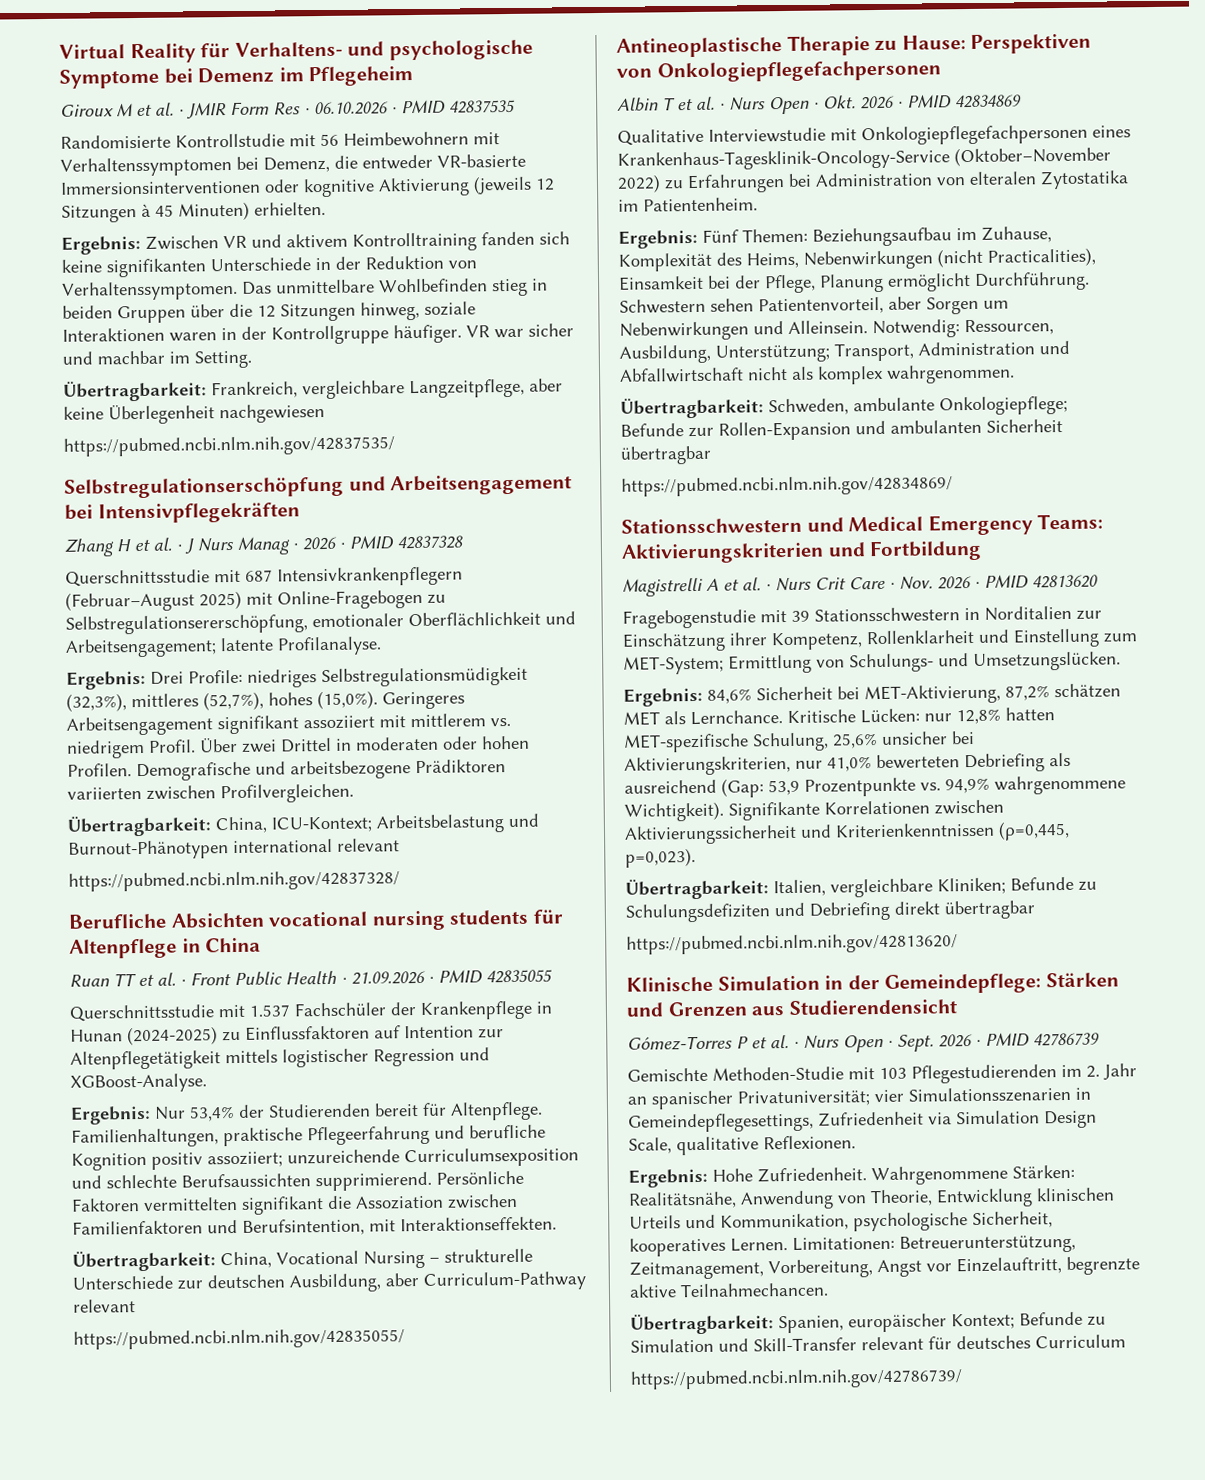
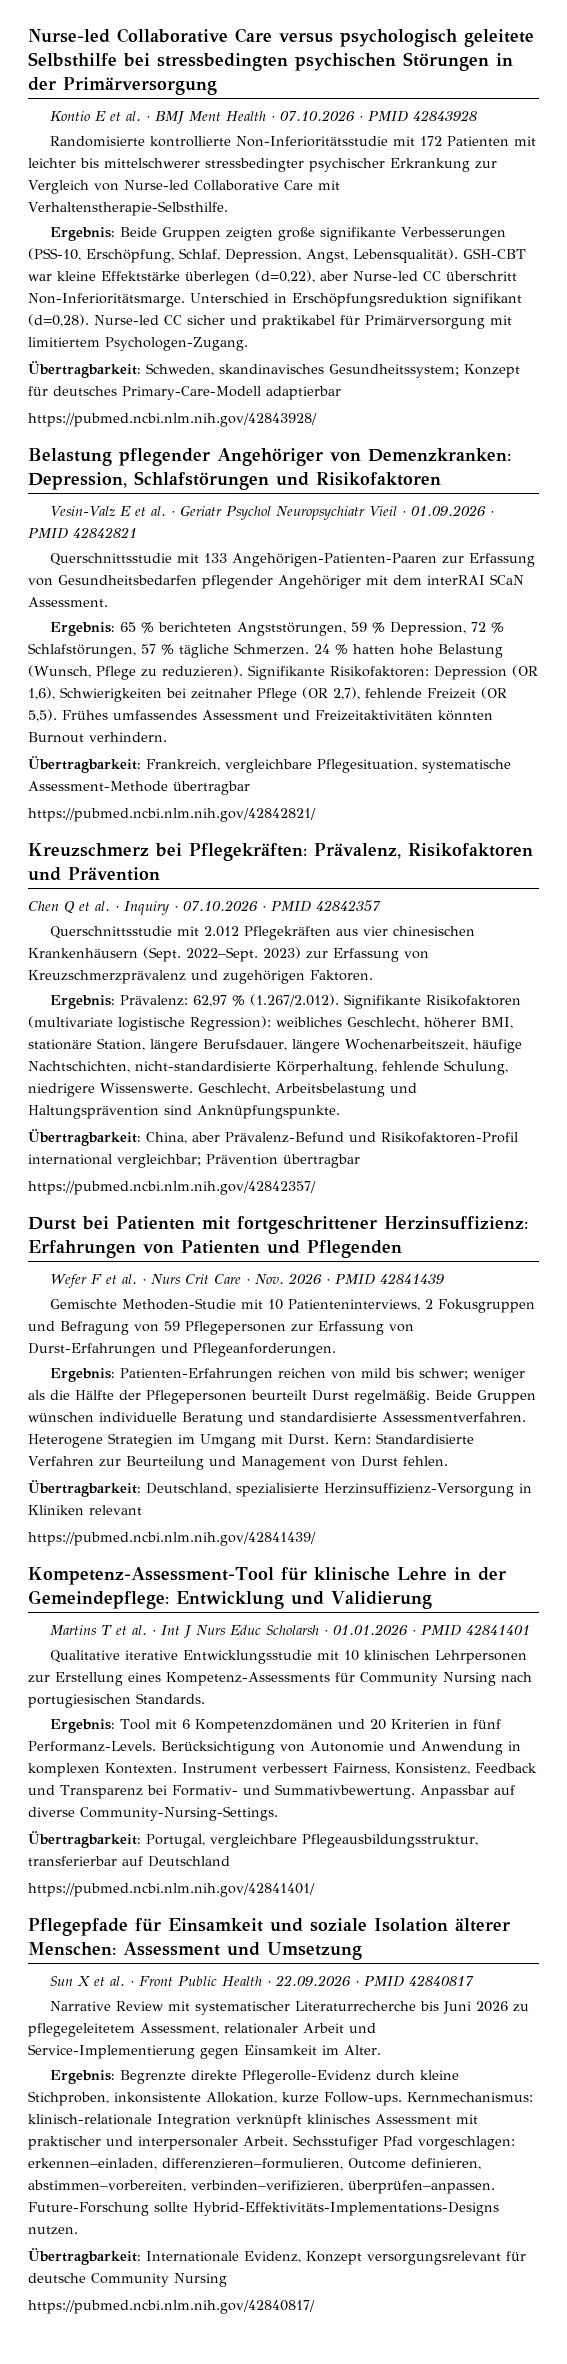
- Virtual Reality für Verhaltens- und psychologische Symptome bei Demenz im Pflegeheim
- Giroux M et al. · JMIR Form Res · 06.10.2026 · PMID 42837535
+ Nurse-led Collaborative Care versus psychologisch geleitete Selbsthilfe bei stressbedingten psychischen Störungen in der Primärversorgung
+ Kontio E et al. · BMJ Ment Health · 07.10.2026 · PMID 42843928
- Randomisierte Kontrollstudie mit 56 Heimbewohnern mit Verhaltenssymptomen bei Demenz, die entweder VR-basierte Immersionsinterventionen oder kognitive Aktivierung (jeweils 12 Sitzungen à 45 Minuten) erhielten.
- Ergebnis: Zwischen VR und aktivem Kontrolltraining fanden sich keine signifikanten Unterschiede in der Reduktion von Verhaltenssymptomen. Das unmittelbare Wohlbefinden stieg in beiden Gruppen über die 12 Sitzungen hinweg, soziale Interaktionen waren in der Kontrollgruppe häufiger. VR war sicher und machbar im Setting.
- Übertragbarkeit: Frankreich, vergleichbare Langzeitpflege, aber keine Überlegenheit nachgewiesen
- https://pubmed.ncbi.nlm.nih.gov/42837535/
- Selbstregulationserschöpfung und Arbeitsengagement bei Intensivpflegekräften
- Zhang H et al. · J Nurs Manag · 2026 · PMID 42837328
- Querschnittsstudie mit 687 Intensivkrankenpflegern (Februar–August 2025) mit Online-Fragebogen zu Selbstregulationsererschöpfung, emotionaler Oberflächlichkeit und Arbeitsengagement; latente Profilanalyse.
- Ergebnis: Drei Profile: niedriges Selbstregulationsmüdigkeit (32,3%), mittleres (52,7%), hohes (15,0%). Geringeres Arbeitsengagement signifikant assoziiert mit mittlerem vs. niedrigem Profil. Über zwei Drittel in moderaten oder hohen Profilen. Demografische und arbeitsbezogene Prädiktoren variierten zwischen Profilvergleichen.
- Übertragbarkeit: China, ICU-Kontext; Arbeitsbelastung und Burnout-Phänotypen international relevant
- https://pubmed.ncbi.nlm.nih.gov/42837328/
- Berufliche Absichten vocational nursing students für Altenpflege in China
- Ruan TT et al. · Front Public Health · 21.09.2026 · PMID 42835055
- Querschnittsstudie mit 1.537 Fachschüler der Krankenpflege in Hunan (2024-2025) zu Einflussfaktoren auf Intention zur Altenpflegetätigkeit mittels logistischer Regression und XGBoost-Analyse.
- Ergebnis: Nur 53,4% der Studierenden bereit für Altenpflege. Familienhaltungen, praktische Pflegeerfahrung und berufliche Kognition positiv assoziiert; unzureichende Curriculumsexposition und schlechte Berufsaussichten supprimierend. Persönliche Faktoren vermittelten signifikant die Assoziation zwischen Familienfaktoren und Berufsintention, mit Interaktionseffekten.
- Übertragbarkeit: China, Vocational Nursing – strukturelle Unterschiede zur deutschen Ausbildung, aber Curriculum-Pathway relevant
- https://pubmed.ncbi.nlm.nih.gov/42835055/
- Antineoplastische Therapie zu Hause: Perspektiven von Onkologiepflegefachpersonen
- Albin T et al. · Nurs Open · Okt. 2026 · PMID 42834869
- Qualitative Interviewstudie mit Onkologiepflegefachpersonen eines Krankenhaus-Tagesklinik-Oncology-Service (Oktober–November 2022) zu Erfahrungen bei Administration von elteralen Zytostatika im Patientenheim.
- Ergebnis: Fünf Themen: Beziehungsaufbau im Zuhause, Komplexität des Heims, Nebenwirkungen (nicht Practicalities), Einsamkeit bei der Pflege, Planung ermöglicht Durchführung. Schwestern sehen Patientenvorteil, aber Sorgen um Nebenwirkungen und Alleinsein. Notwendig: Ressourcen, Ausbildung, Unterstützung; Transport, Administration und Abfallwirtschaft nicht als komplex wahrgenommen.
- Übertragbarkeit: Schweden, ambulante Onkologiepflege; Befunde zur Rollen-Expansion und ambulanten Sicherheit übertragbar
- https://pubmed.ncbi.nlm.nih.gov/42834869/
- Stationsschwestern und Medical Emergency Teams: Aktivierungskriterien und Fortbildung
- Magistrelli A et al. · Nurs Crit Care · Nov. 2026 · PMID 42813620
- Fragebogenstudie mit 39 Stationsschwestern in Norditalien zur Einschätzung ihrer Kompetenz, Rollenklarheit und Einstellung zum MET-System; Ermittlung von Schulungs- und Umsetzungslücken.
- Ergebnis: 84,6% Sicherheit bei MET-Aktivierung, 87,2% schätzen MET als Lernchance. Kritische Lücken: nur 12,8% hatten MET-spezifische Schulung, 25,6% unsicher bei Aktivierungskriterien, nur 41,0% bewerteten Debriefing als ausreichend (Gap: 53,9 Prozentpunkte vs. 94,9% wahrgenommene Wichtigkeit). Signifikante Korrelationen zwischen Aktivierungssicherheit und Kriterienkenntnissen (ρ=0,445, p=0,023).
- Übertragbarkeit: Italien, vergleichbare Kliniken; Befunde zu Schulungsdefiziten und Debriefing direkt übertragbar
- https://pubmed.ncbi.nlm.nih.gov/42813620/
- Klinische Simulation in der Gemeindepflege: Stärken und Grenzen aus Studierendensicht
- Gómez-Torres P et al. · Nurs Open · Sept. 2026 · PMID 42786739
- Gemischte Methoden-Studie mit 103 Pflegestudierenden im 2. Jahr an spanischer Privatuniversität; vier Simulationsszenarien in Gemeindepflegesettings, Zufriedenheit via Simulation Design Scale, qualitative Reflexionen.
- Ergebnis: Hohe Zufriedenheit. Wahrgenommene Stärken: Realitätsnähe, Anwendung von Theorie, Entwicklung klinischen Urteils und Kommunikation, psychologische Sicherheit, kooperatives Lernen. Limitationen: Betreuerunterstützung, Zeitmanagement, Vorbereitung, Angst vor Einzelauftritt, begrenzte aktive Teilnahmechancen.
- Übertragbarkeit: Spanien, europäischer Kontext; Befunde zu Simulation und Skill-Transfer relevant für deutsches Curriculum
- https://pubmed.ncbi.nlm.nih.gov/42786739/
+ Randomisierte kontrollierte Non-Inferioritätsstudie mit 172 Patienten mit leichter bis mittelschwerer stressbedingter psychischer Erkrankung zur Vergleich von Nurse-led Collaborative Care mit Verhaltenstherapie-Selbsthilfe.
+ Ergebnis: Beide Gruppen zeigten große signifikante Verbesserungen (PSS-10, Erschöpfung, Schlaf, Depression, Angst, Lebensqualität). GSH-CBT war kleine Effektstärke überlegen (d=0,22), aber Nurse-led CC überschritt Non-Inferioritätsmarge. Unterschied in Erschöpfungsreduktion signifikant (d=0,28). Nurse-led CC sicher und praktikabel für Primärversorgung mit limitiertem Psychologen-Zugang.
+ Übertragbarkeit: Schweden, skandinavisches Gesundheitssystem; Konzept für deutsches Primary-Care-Modell adaptierbar
+ https://pubmed.ncbi.nlm.nih.gov/42843928/
+ Belastung pflegender Angehöriger von Demenzkranken: Depression, Schlafstörungen und Risikofaktoren
+ Vesin-Valz E et al. · Geriatr Psychol Neuropsychiatr Vieil · 01.09.2026 · PMID 42842821
+ Querschnittsstudie mit 133 Angehörigen-Patienten-Paaren zur Erfassung von Gesundheitsbedarfen pflegender Angehöriger mit dem interRAI SCaN Assessment.
+ Ergebnis: 65 % berichteten Angststörungen, 59 % Depression, 72 % Schlafstörungen, 57 % tägliche Schmerzen. 24 % hatten hohe Belastung (Wunsch, Pflege zu reduzieren). Signifikante Risikofaktoren: Depression (OR 1,6), Schwierigkeiten bei zeitnaher Pflege (OR 2,7), fehlende Freizeit (OR 5,5). Frühes umfassendes Assessment und Freizeitaktivitäten könnten Burnout verhindern.
+ Übertragbarkeit: Frankreich, vergleichbare Pflegesituation, systematische Assessment-Methode übertragbar
+ https://pubmed.ncbi.nlm.nih.gov/42842821/
+ Kreuzschmerz bei Pflegekräften: Prävalenz, Risikofaktoren und Prävention
+ Chen Q et al. · Inquiry · 07.10.2026 · PMID 42842357
+ Querschnittsstudie mit 2.012 Pflegekräften aus vier chinesischen Krankenhäusern (Sept. 2022–Sept. 2023) zur Erfassung von Kreuzschmerzprävalenz und zugehörigen Faktoren.
+ Ergebnis: Prävalenz: 62,97 % (1.267/2.012). Signifikante Risikofaktoren (multivariate logistische Regression): weibliches Geschlecht, höherer BMI, stationäre Station, längere Berufsdauer, längere Wochenarbeitszeit, häufige Nachtschichten, nicht-standardisierte Körperhaltung, fehlende Schulung, niedrigere Wissenswerte. Geschlecht, Arbeitsbelastung und Haltungsprävention sind Anknüpfungspunkte.
+ Übertragbarkeit: China, aber Prävalenz-Befund und Risikofaktoren-Profil international vergleichbar; Prävention übertragbar
+ https://pubmed.ncbi.nlm.nih.gov/42842357/
+ Durst bei Patienten mit fortgeschrittener Herzinsuffizienz: Erfahrungen von Patienten und Pflegenden
+ Wefer F et al. · Nurs Crit Care · Nov. 2026 · PMID 42841439
+ Gemischte Methoden-Studie mit 10 Patienteninterviews, 2 Fokusgruppen und Befragung von 59 Pflegepersonen zur Erfassung von Durst-Erfahrungen und Pflegeanforderungen.
+ Ergebnis: Patienten-Erfahrungen reichen von mild bis schwer; weniger als die Hälfte der Pflegepersonen beurteilt Durst regelmäßig. Beide Gruppen wünschen individuelle Beratung und standardisierte Assessmentverfahren. Heterogene Strategien im Umgang mit Durst. Kern: Standardisierte Verfahren zur Beurteilung und Management von Durst fehlen.
+ Übertragbarkeit: Deutschland, spezialisierte Herzinsuffizienz-Versorgung in Kliniken relevant
+ https://pubmed.ncbi.nlm.nih.gov/42841439/
+ Kompetenz-Assessment-Tool für klinische Lehre in der Gemeindepflege: Entwicklung und Validierung
+ Martins T et al. · Int J Nurs Educ Scholarsh · 01.01.2026 · PMID 42841401
+ Qualitative iterative Entwicklungsstudie mit 10 klinischen Lehrpersonen zur Erstellung eines Kompetenz-Assessments für Community Nursing nach portugiesischen Standards.
+ Ergebnis: Tool mit 6 Kompetenzdomänen und 20 Kriterien in fünf Performanz-Levels. Berücksichtigung von Autonomie und Anwendung in komplexen Kontexten. Instrument verbessert Fairness, Konsistenz, Feedback und Transparenz bei Formativ- und Summativbewertung. Anpassbar auf diverse Community-Nursing-Settings.
+ Übertragbarkeit: Portugal, vergleichbare Pflegeausbildungsstruktur, transferierbar auf Deutschland
+ https://pubmed.ncbi.nlm.nih.gov/42841401/
+ Pflegepfade für Einsamkeit und soziale Isolation älterer Menschen: Assessment und Umsetzung
+ Sun X et al. · Front Public Health · 22.09.2026 · PMID 42840817
+ Narrative Review mit systematischer Literaturrecherche bis Juni 2026 zu pflegegeleitetem Assessment, relationaler Arbeit und Service-Implementierung gegen Einsamkeit im Alter.
+ Ergebnis: Begrenzte direkte Pflegerolle-Evidenz durch kleine Stichproben, inkonsistente Allokation, kurze Follow-ups. Kernmechanismus: klinisch-relationale Integration verknüpft klinisches Assessment mit praktischer und interpersonaler Arbeit. Sechsstufiger Pfad vorgeschlagen: erkennen–einladen, differenzieren–formulieren, Outcome definieren, abstimmen–vorbereiten, verbinden–verifizieren, überprüfen–anpassen. Future-Forschung sollte Hybrid-Effektivitäts-Implementations-Designs nutzen.
+ Übertragbarkeit: Internationale Evidenz, Konzept versorgungsrelevant für deutsche Community Nursing
+ https://pubmed.ncbi.nlm.nih.gov/42840817/

